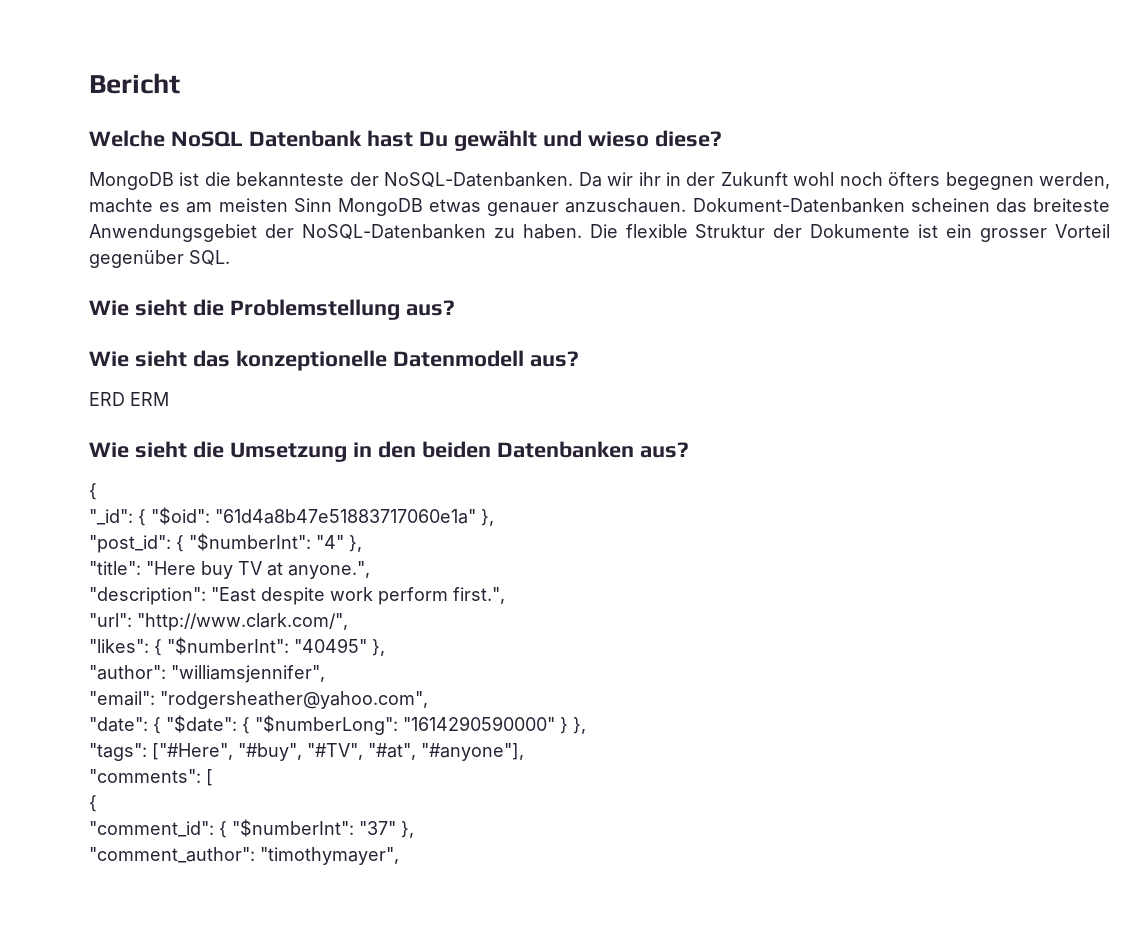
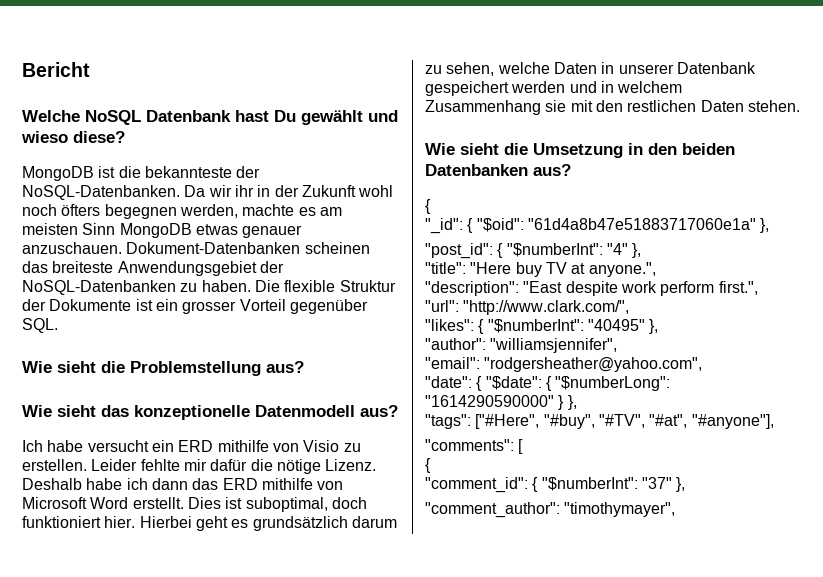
- ERD ERM
+ Ich habe versucht ein ERD mithilfe von Visio zu erstellen. Leider fehlte mir dafür die nötige Lizenz. Deshalb habe ich dann das ERD mithilfe von Microsoft Word erstellt. Dies ist suboptimal, doch funktioniert hier. Hierbei geht es grundsätzlich darum zu sehen, welche Daten in unserer Datenbank gespeichert werden und in welchem Zusammenhang sie mit den restlichen Daten stehen.

